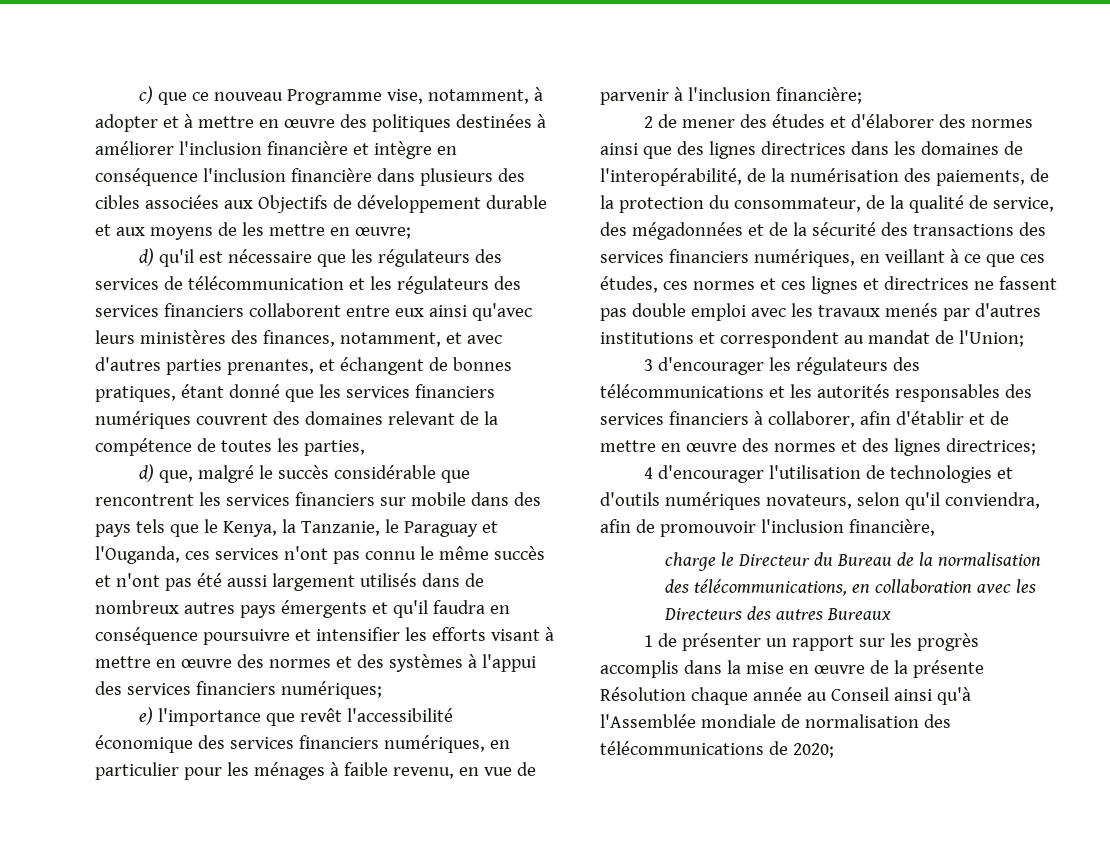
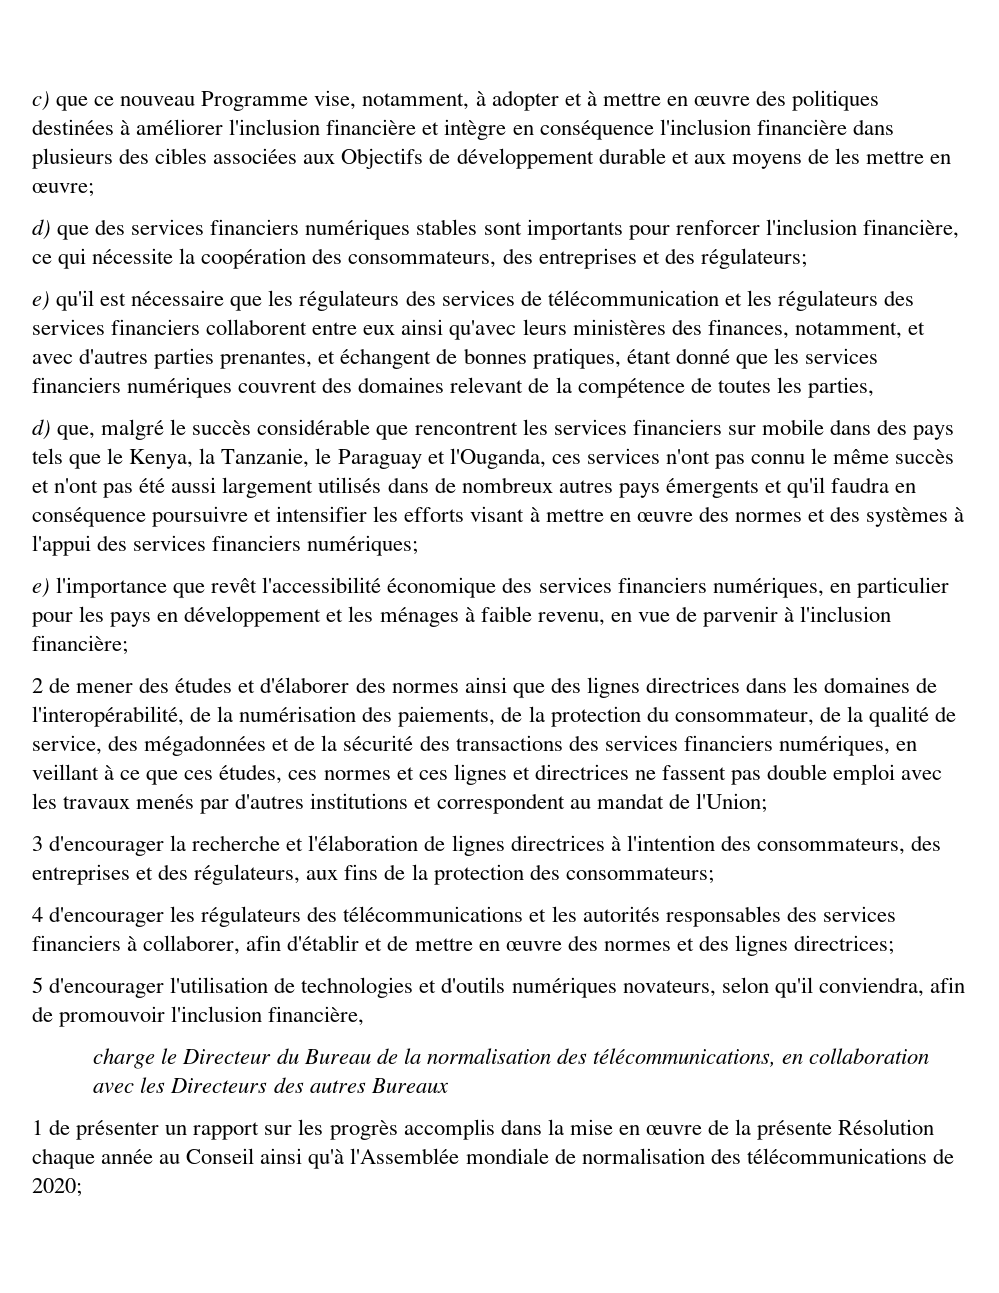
- d) qu'il est nécessaire que les régulateurs des services de télécommunication et les régulateurs des services financiers collaborent entre eux ainsi qu'avec leurs ministères des finances, notamment, et avec d'autres parties prenantes, et échangent de bonnes pratiques, étant donné que les services financiers numériques couvrent des domaines relevant de la compétence de toutes les parties,
+ d) que des services financiers numériques stables sont importants pour renforcer l'inclusion financière, ce qui nécessite la coopération des consommateurs, des entreprises et des régulateurs;
+ e) qu'il est nécessaire que les régulateurs des services de télécommunication et les régulateurs des services financiers collaborent entre eux ainsi qu'avec leurs ministères des finances, notamment, et avec d'autres parties prenantes, et échangent de bonnes pratiques, étant donné que les services financiers numériques couvrent des domaines relevant de la compétence de toutes les parties,
- e) l'importance que revêt l'accessibilité économique des services financiers numériques, en particulier pour les ménages à faible revenu, en vue de parvenir à l'inclusion financière;
+ e) l'importance que revêt l'accessibilité économique des services financiers numériques, en particulier pour les pays en développement et les ménages à faible revenu, en vue de parvenir à l'inclusion financière;
- 3 d'encourager les régulateurs des télécommunications et les autorités responsables des services financiers à collaborer, afin d'établir et de mettre en œuvre des normes et des lignes directrices;
+ 3 d'encourager la recherche et l'élaboration de lignes directrices à l'intention des consommateurs, des entreprises et des régulateurs, aux fins de la protection des consommateurs;
+ 4 d'encourager les régulateurs des télécommunications et les autorités responsables des services financiers à collaborer, afin d'établir et de mettre en œuvre des normes et des lignes directrices;
- 4 d'encourager l'utilisation de technologies et d'outils numériques novateurs, selon qu'il conviendra, afin de promouvoir l'inclusion financière,
+ 5 d'encourager l'utilisation de technologies et d'outils numériques novateurs, selon qu'il conviendra, afin de promouvoir l'inclusion financière,

